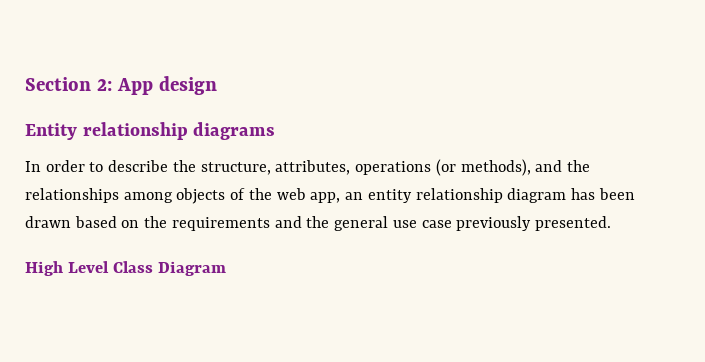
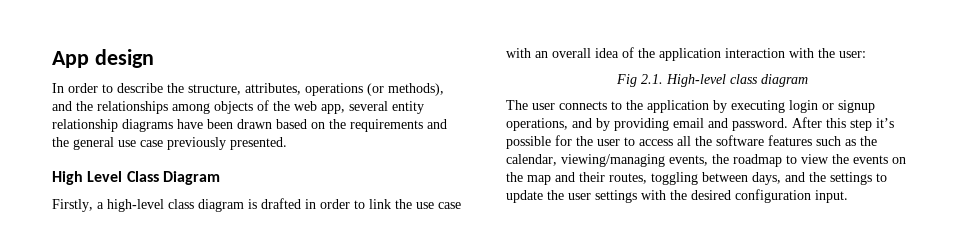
- Section 2: App design
+ App design
- Entity relationship diagrams
- In order to describe the structure, attributes, operations (or methods), and the relationships among objects of the web app, an entity relationship diagram has been drawn based on the requirements and the general use case previously presented.
+ In order to describe the structure, attributes, operations (or methods), and the relationships among objects of the web app, several entity relationship diagrams have been drawn based on the requirements and the general use case previously presented.
+ Firstly, a high-level class diagram is drafted in order to link the use case with an overall idea of the application interaction with the user:
+ Fig 2.1. High-level class diagram
+ The user connects to the application by executing login or signup operations, and by providing email and password. After this step it’s possible for the user to access all the software features such as the calendar, viewing/managing events, the roadmap to view the events on the map and their routes, toggling between days, and the settings to update the user settings with the desired configuration input.

